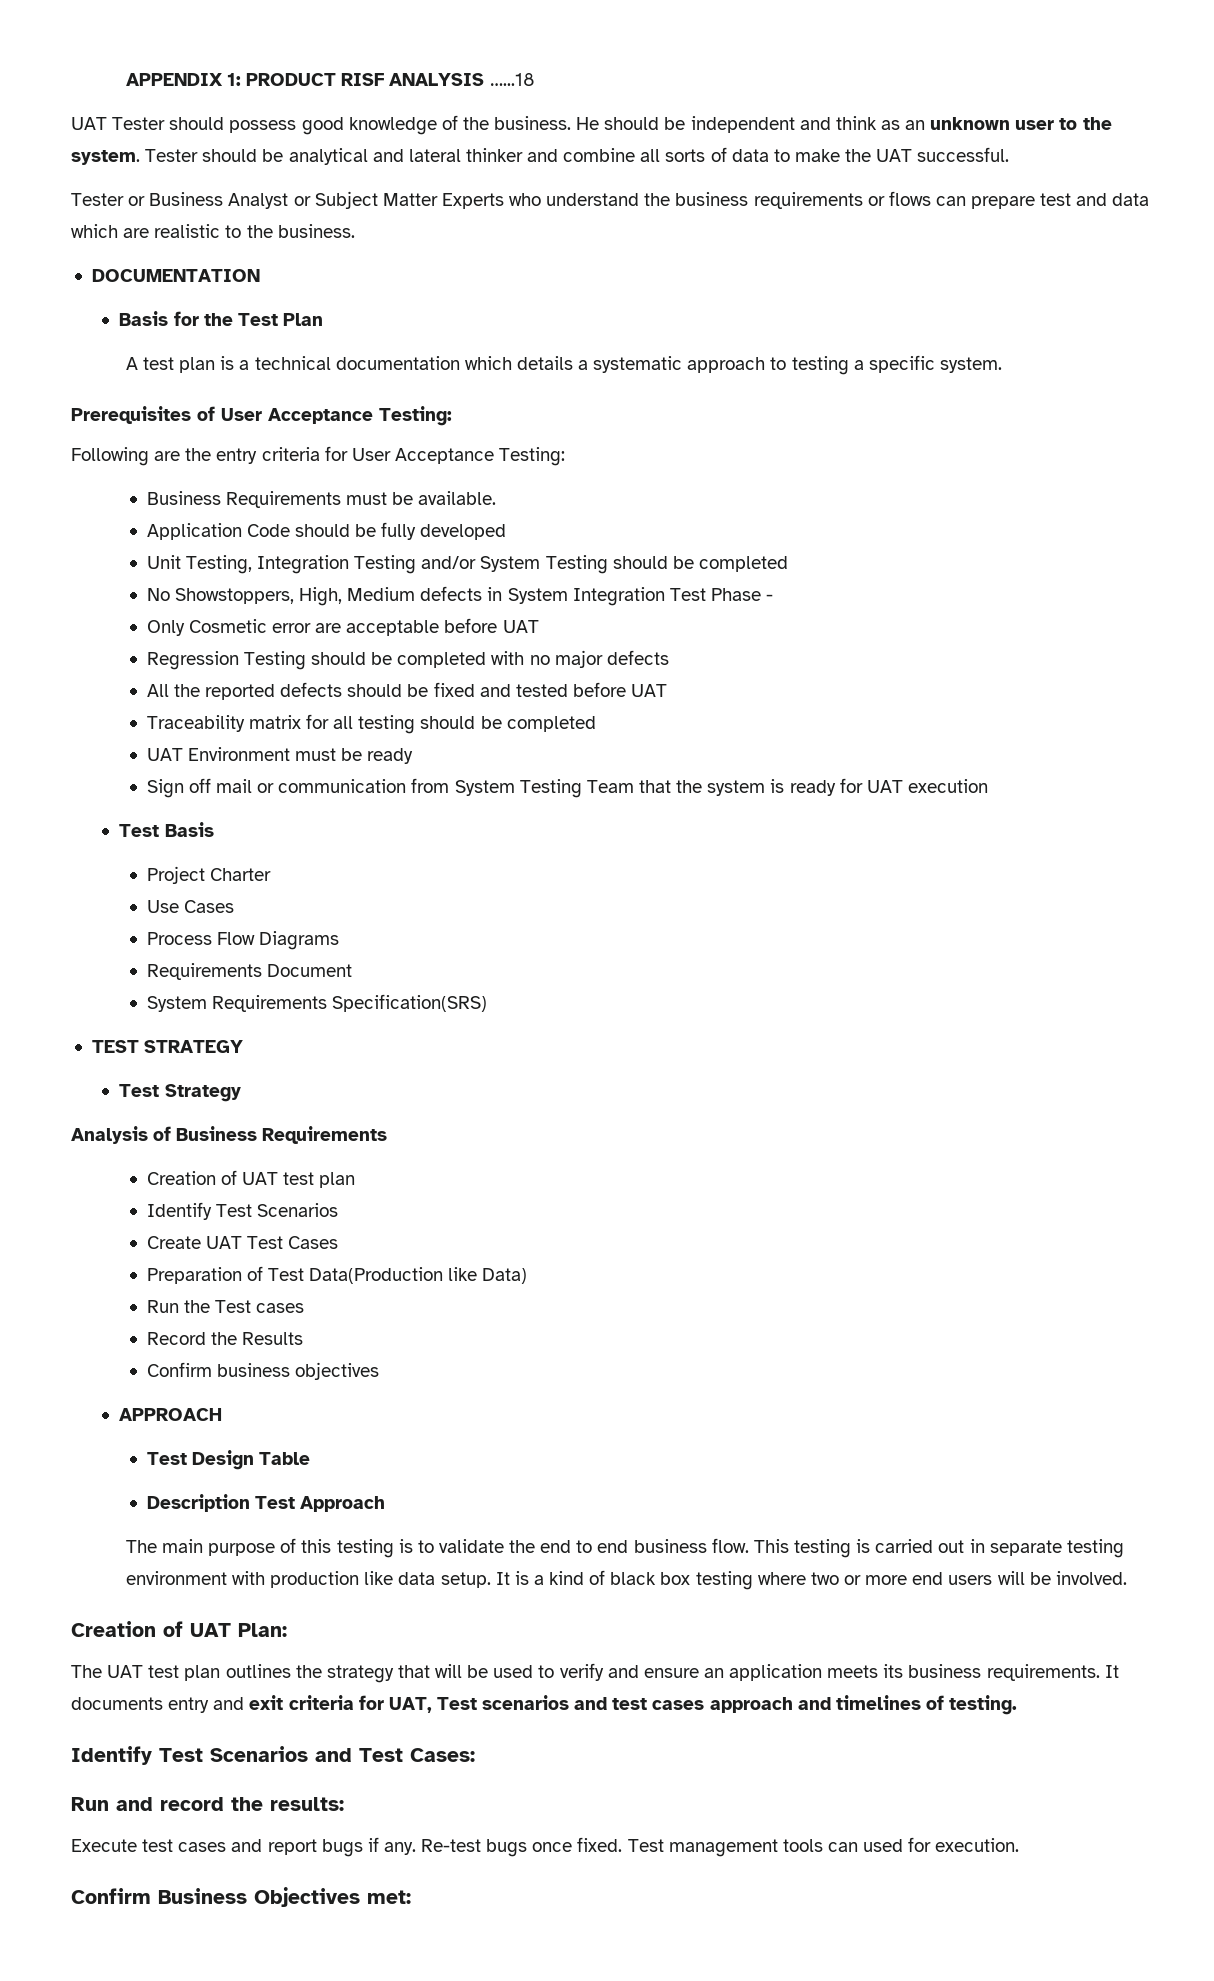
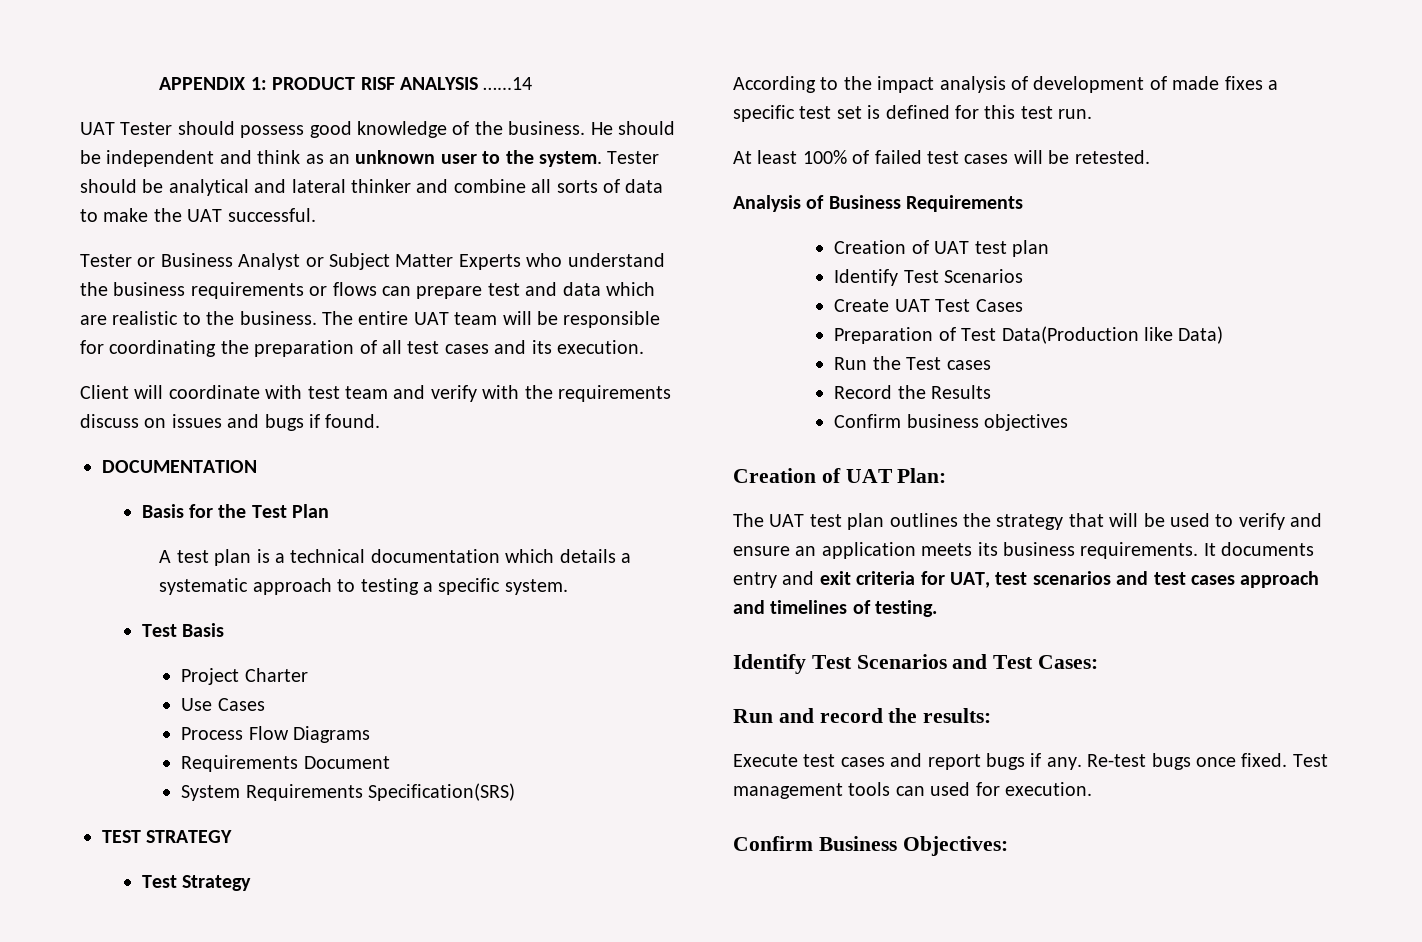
- APPENDIX 1: PRODUCT RISF ANALYSIS …...18
+ APPENDIX 1: PRODUCT RISF ANALYSIS …...14
+ The entire UAT team will be responsible for coordinating the preparation of all test cases and its execution.
+ Client will coordinate with test team and verify with the requirements discuss on issues and bugs if found.
- Prerequisites of User Acceptance Testing:
- Following are the entry criteria for User Acceptance Testing:
- Business Requirements must be available.
- Application Code should be fully developed
- Unit Testing, Integration Testing and/or System Testing should be completed
- No Showstoppers, High, Medium defects in System Integration Test Phase -
- Only Cosmetic error are acceptable before UAT
- Regression Testing should be completed with no major defects
- All the reported defects should be fixed and tested before UAT
- Traceability matrix for all testing should be completed
- UAT Environment must be ready
- Sign off mail or communication from System Testing Team that the system is ready for UAT execution
+ According to the impact analysis of development of made fixes a specific test set is defined for this test run.
+ At least 100% of failed test cases will be retested.
- APPROACH
- Test Design Table
- Description Test Approach
- The main purpose of this testing is to validate the end to end business flow. This testing is carried out in separate testing environment with production like data setup. It is a kind of black box testing where two or more end users will be involved.
- It documents entry and exit criteria for UAT, Test scenarios and test cases approach and timelines of testing.
+ It documents entry and exit criteria for UAT, test scenarios and test cases approach and timelines of testing.
- Confirm Business Objectives met:
+ Confirm Business Objectives:

